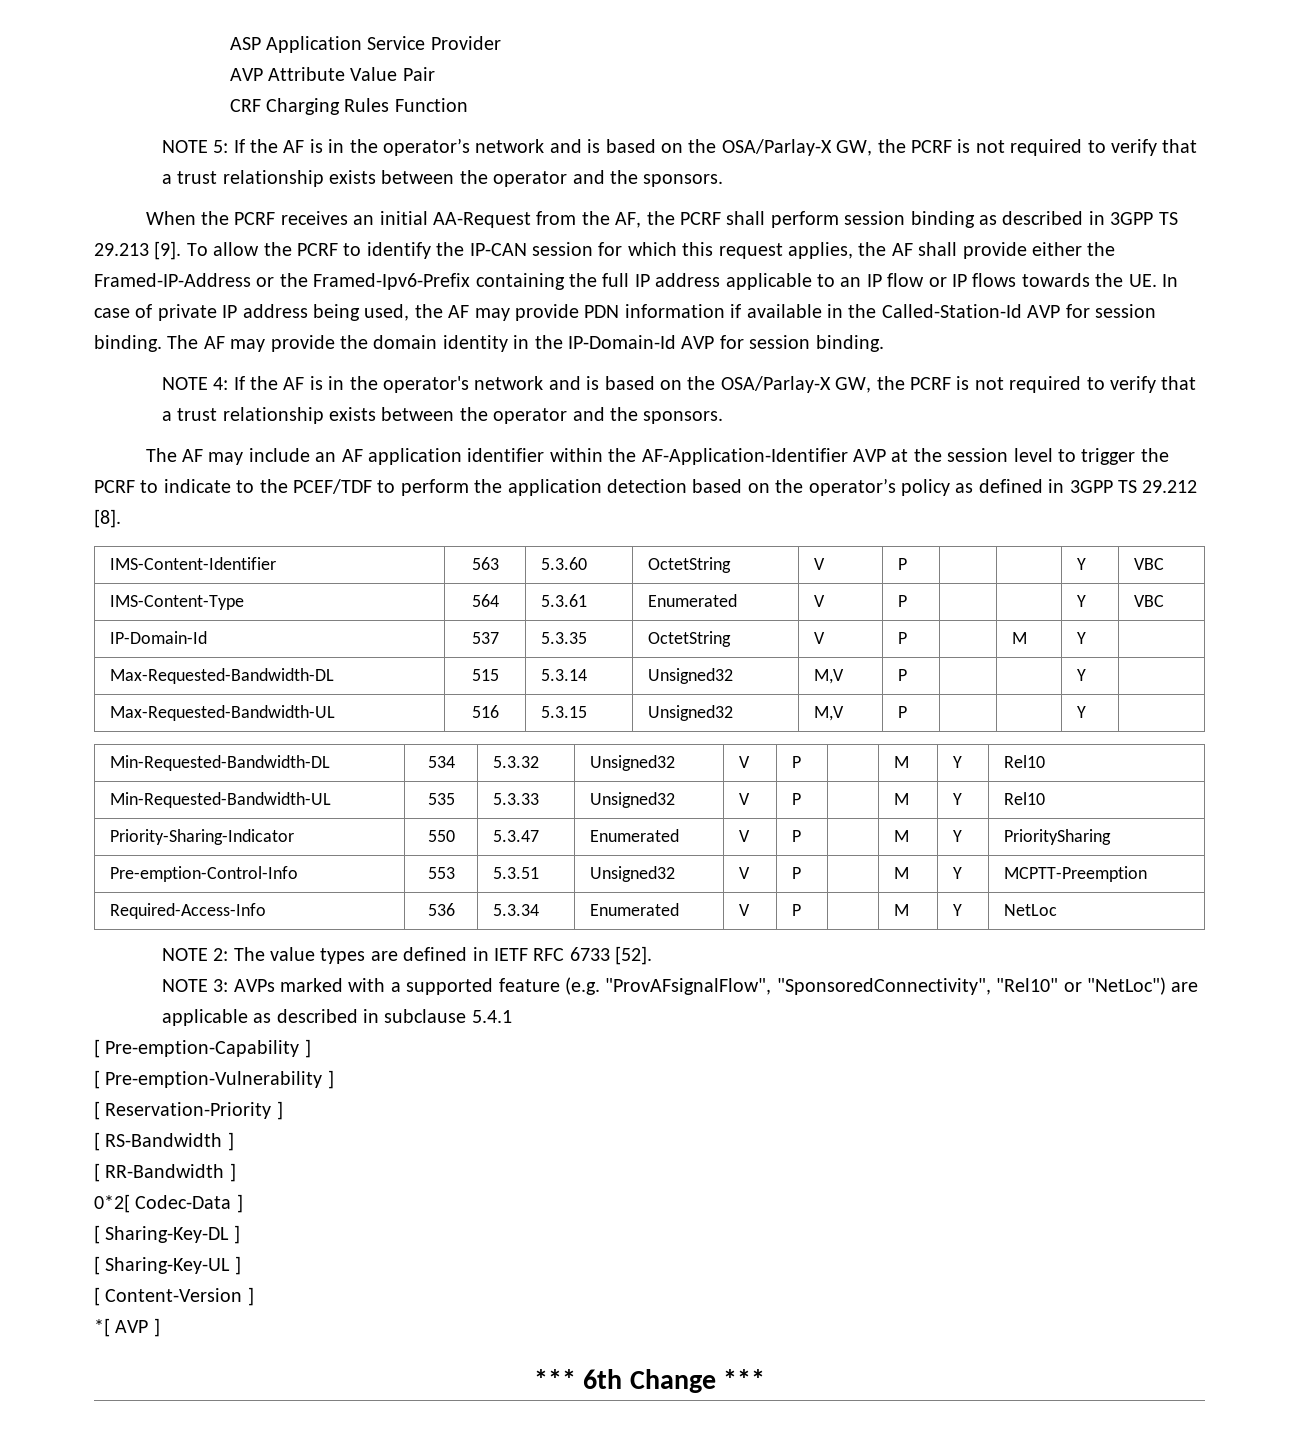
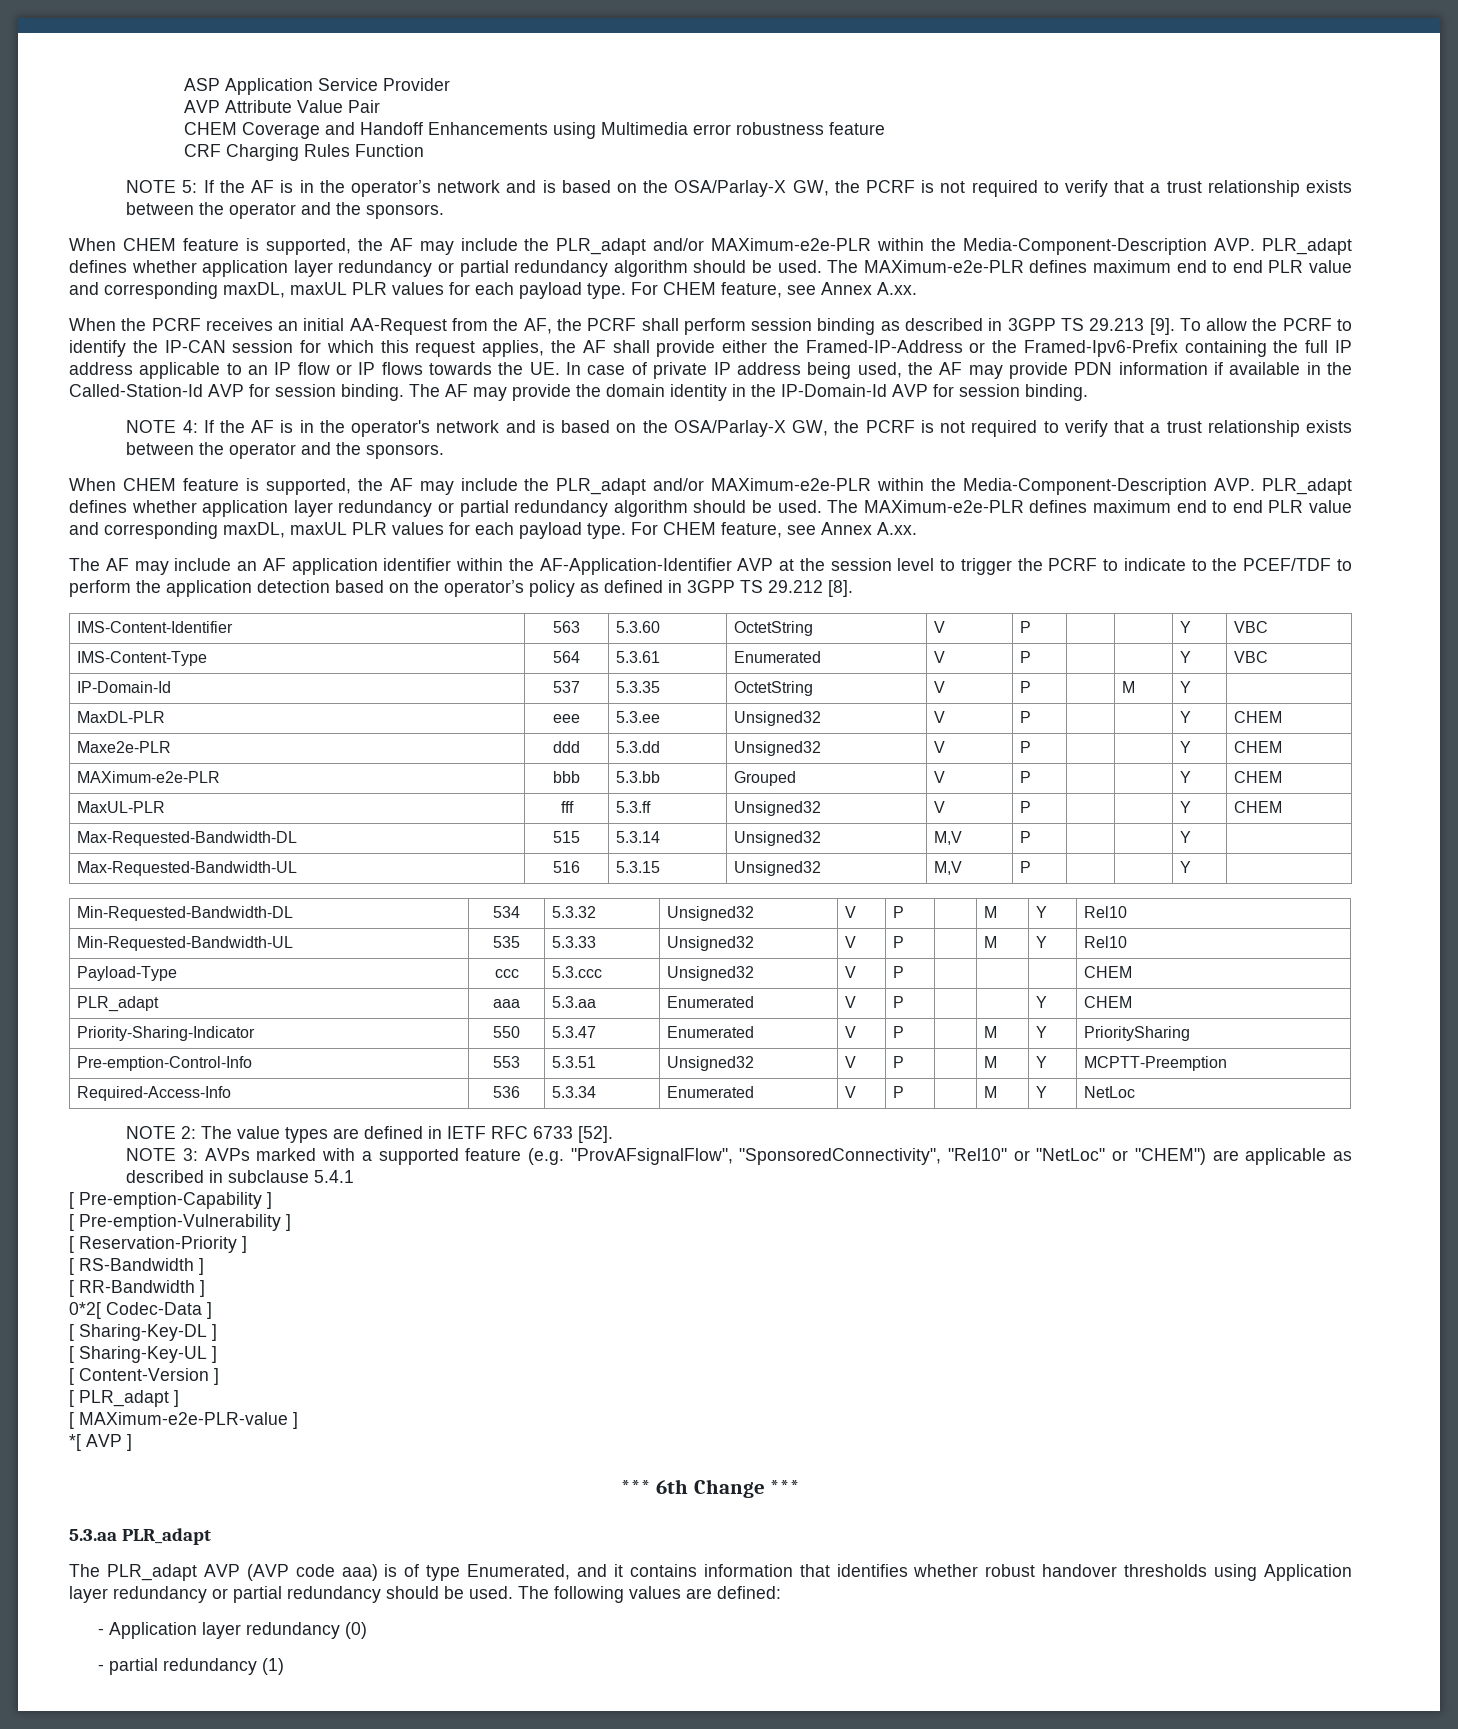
+ CHEM Coverage and Handoff Enhancements using Multimedia error robustness feature
  NOTE 5: If the AF is in the operator’s network and is based on the OSA/Parlay-X GW, the PCRF is not required to verify that a trust relationship exists between the operator and the sponsors.
+ When CHEM feature is supported, the AF may include the PLR_adapt and/or MAXimum-e2e-PLR within the Media-Component-Description AVP. PLR_adapt defines whether application layer redundancy or partial redundancy algorithm should be used. The MAXimum-e2e-PLR defines maximum end to end PLR value and corresponding maxDL, maxUL PLR values for each payload type. For CHEM feature, see Annex A.xx.
  NOTE 4: If the AF is in the operator's network and is based on the OSA/Parlay-X GW, the PCRF is not required to verify that a trust relationship exists between the operator and the sponsors.
+ When CHEM feature is supported, the AF may include the PLR_adapt and/or MAXimum-e2e-PLR within the Media-Component-Description AVP. PLR_adapt defines whether application layer redundancy or partial redundancy algorithm should be used. The MAXimum-e2e-PLR defines maximum end to end PLR value and corresponding maxDL, maxUL PLR values for each payload type. For CHEM feature, see Annex A.xx.
+ MaxDL-PLR | eee | 5.3.ee | Unsigned32 | V | P | | | Y | CHEM
+ Maxe2e-PLR | ddd | 5.3.dd | Unsigned32 | V | P | | | Y | CHEM
+ MAXimum-e2e-PLR | bbb | 5.3.bb | Grouped | V | P | | | Y | CHEM
+ MaxUL-PLR | fff | 5.3.ff | Unsigned32 | V | P | | | Y | CHEM
+ Payload-Type | ccc | 5.3.ccc | Unsigned32 | V | P | | | | CHEM
+ PLR_adapt | aaa | 5.3.aa | Enumerated | V | P | | | Y | CHEM
- NOTE 3: AVPs marked with a supported feature (e.g. "ProvAFsignalFlow", "SponsoredConnectivity", "Rel10" or "NetLoc") are applicable as described in subclause 5.4.1
+ NOTE 3: AVPs marked with a supported feature (e.g. "ProvAFsignalFlow", "SponsoredConnectivity", "Rel10" or "NetLoc" or "CHEM") are applicable as described in subclause 5.4.1
+ [ PLR_adapt ]
+ [ MAXimum-e2e-PLR-value ]
+ 5.3.aa PLR_adapt
+ The PLR_adapt AVP (AVP code aaa) is of type Enumerated, and it contains information that identifies whether robust handover thresholds using Application layer redundancy or partial redundancy should be used. The following values are defined:
+ - Application layer redundancy (0)
+ - partial redundancy (1)

